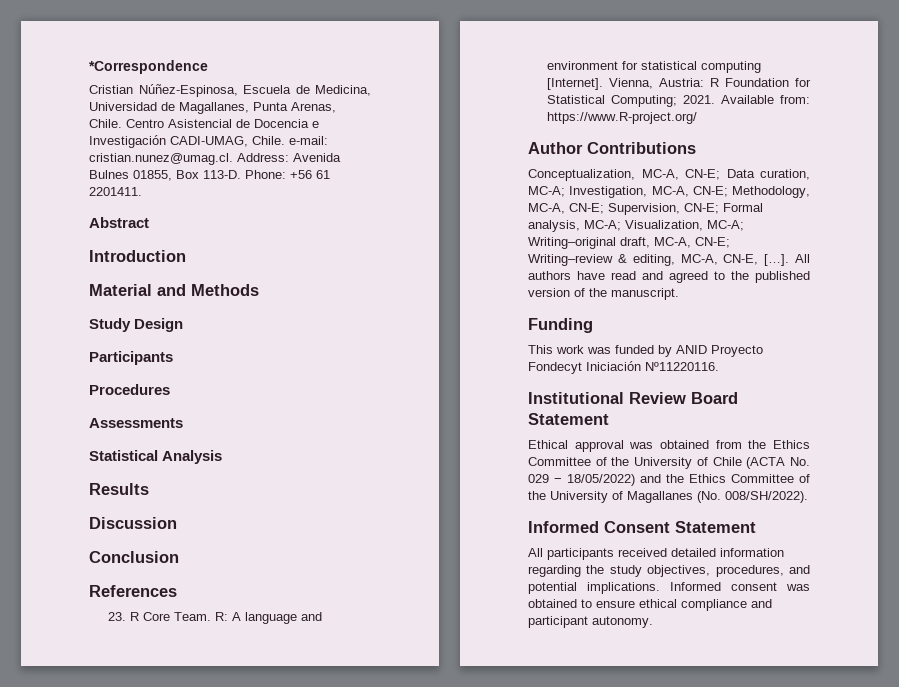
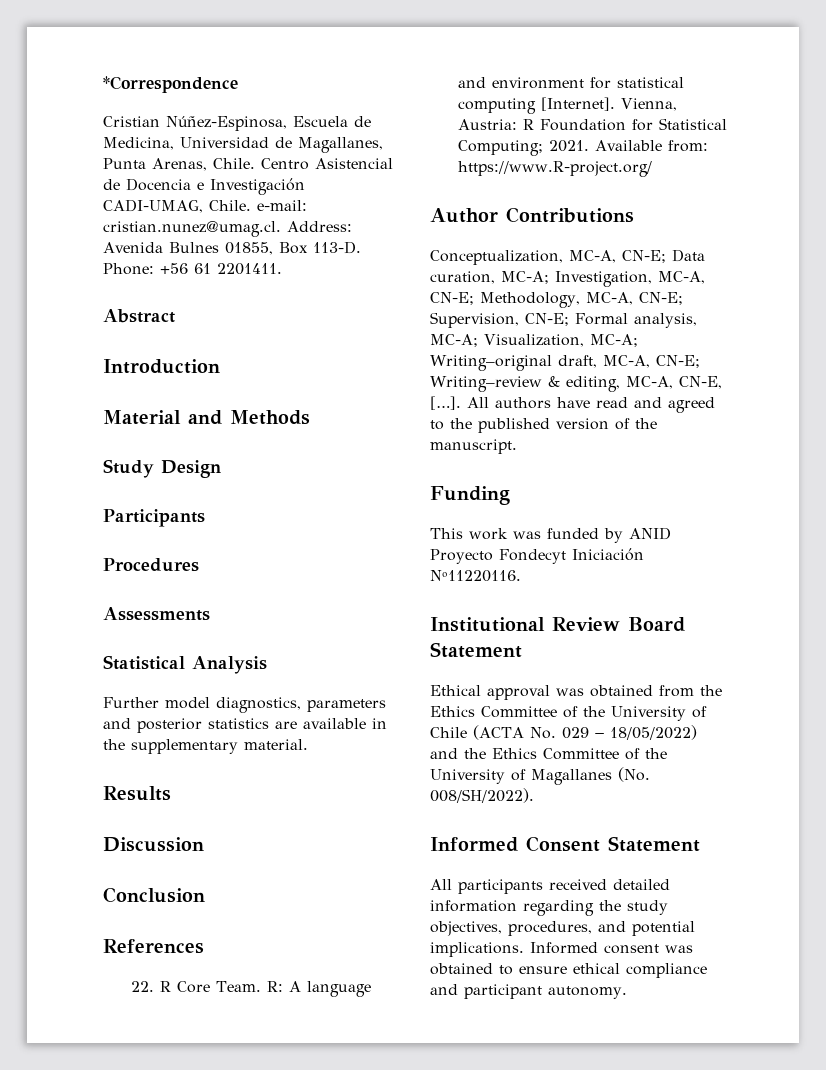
+ Further model diagnostics, parameters and posterior statistics are available in the supplementary material.
- 23. R Core Team.
+ 22. R Core Team.

